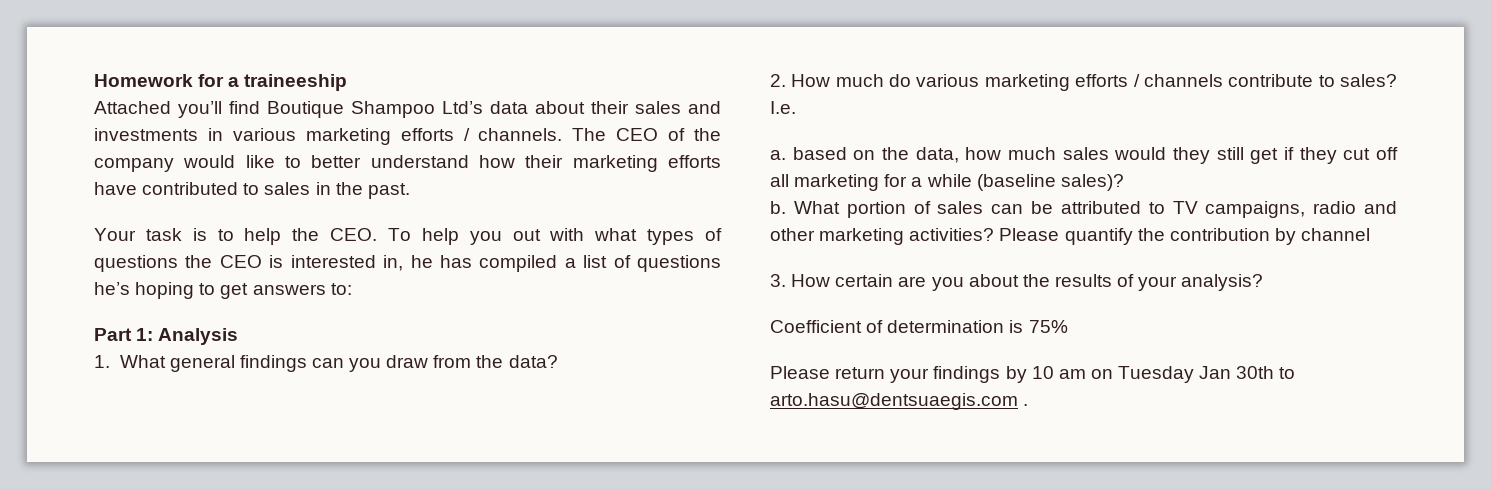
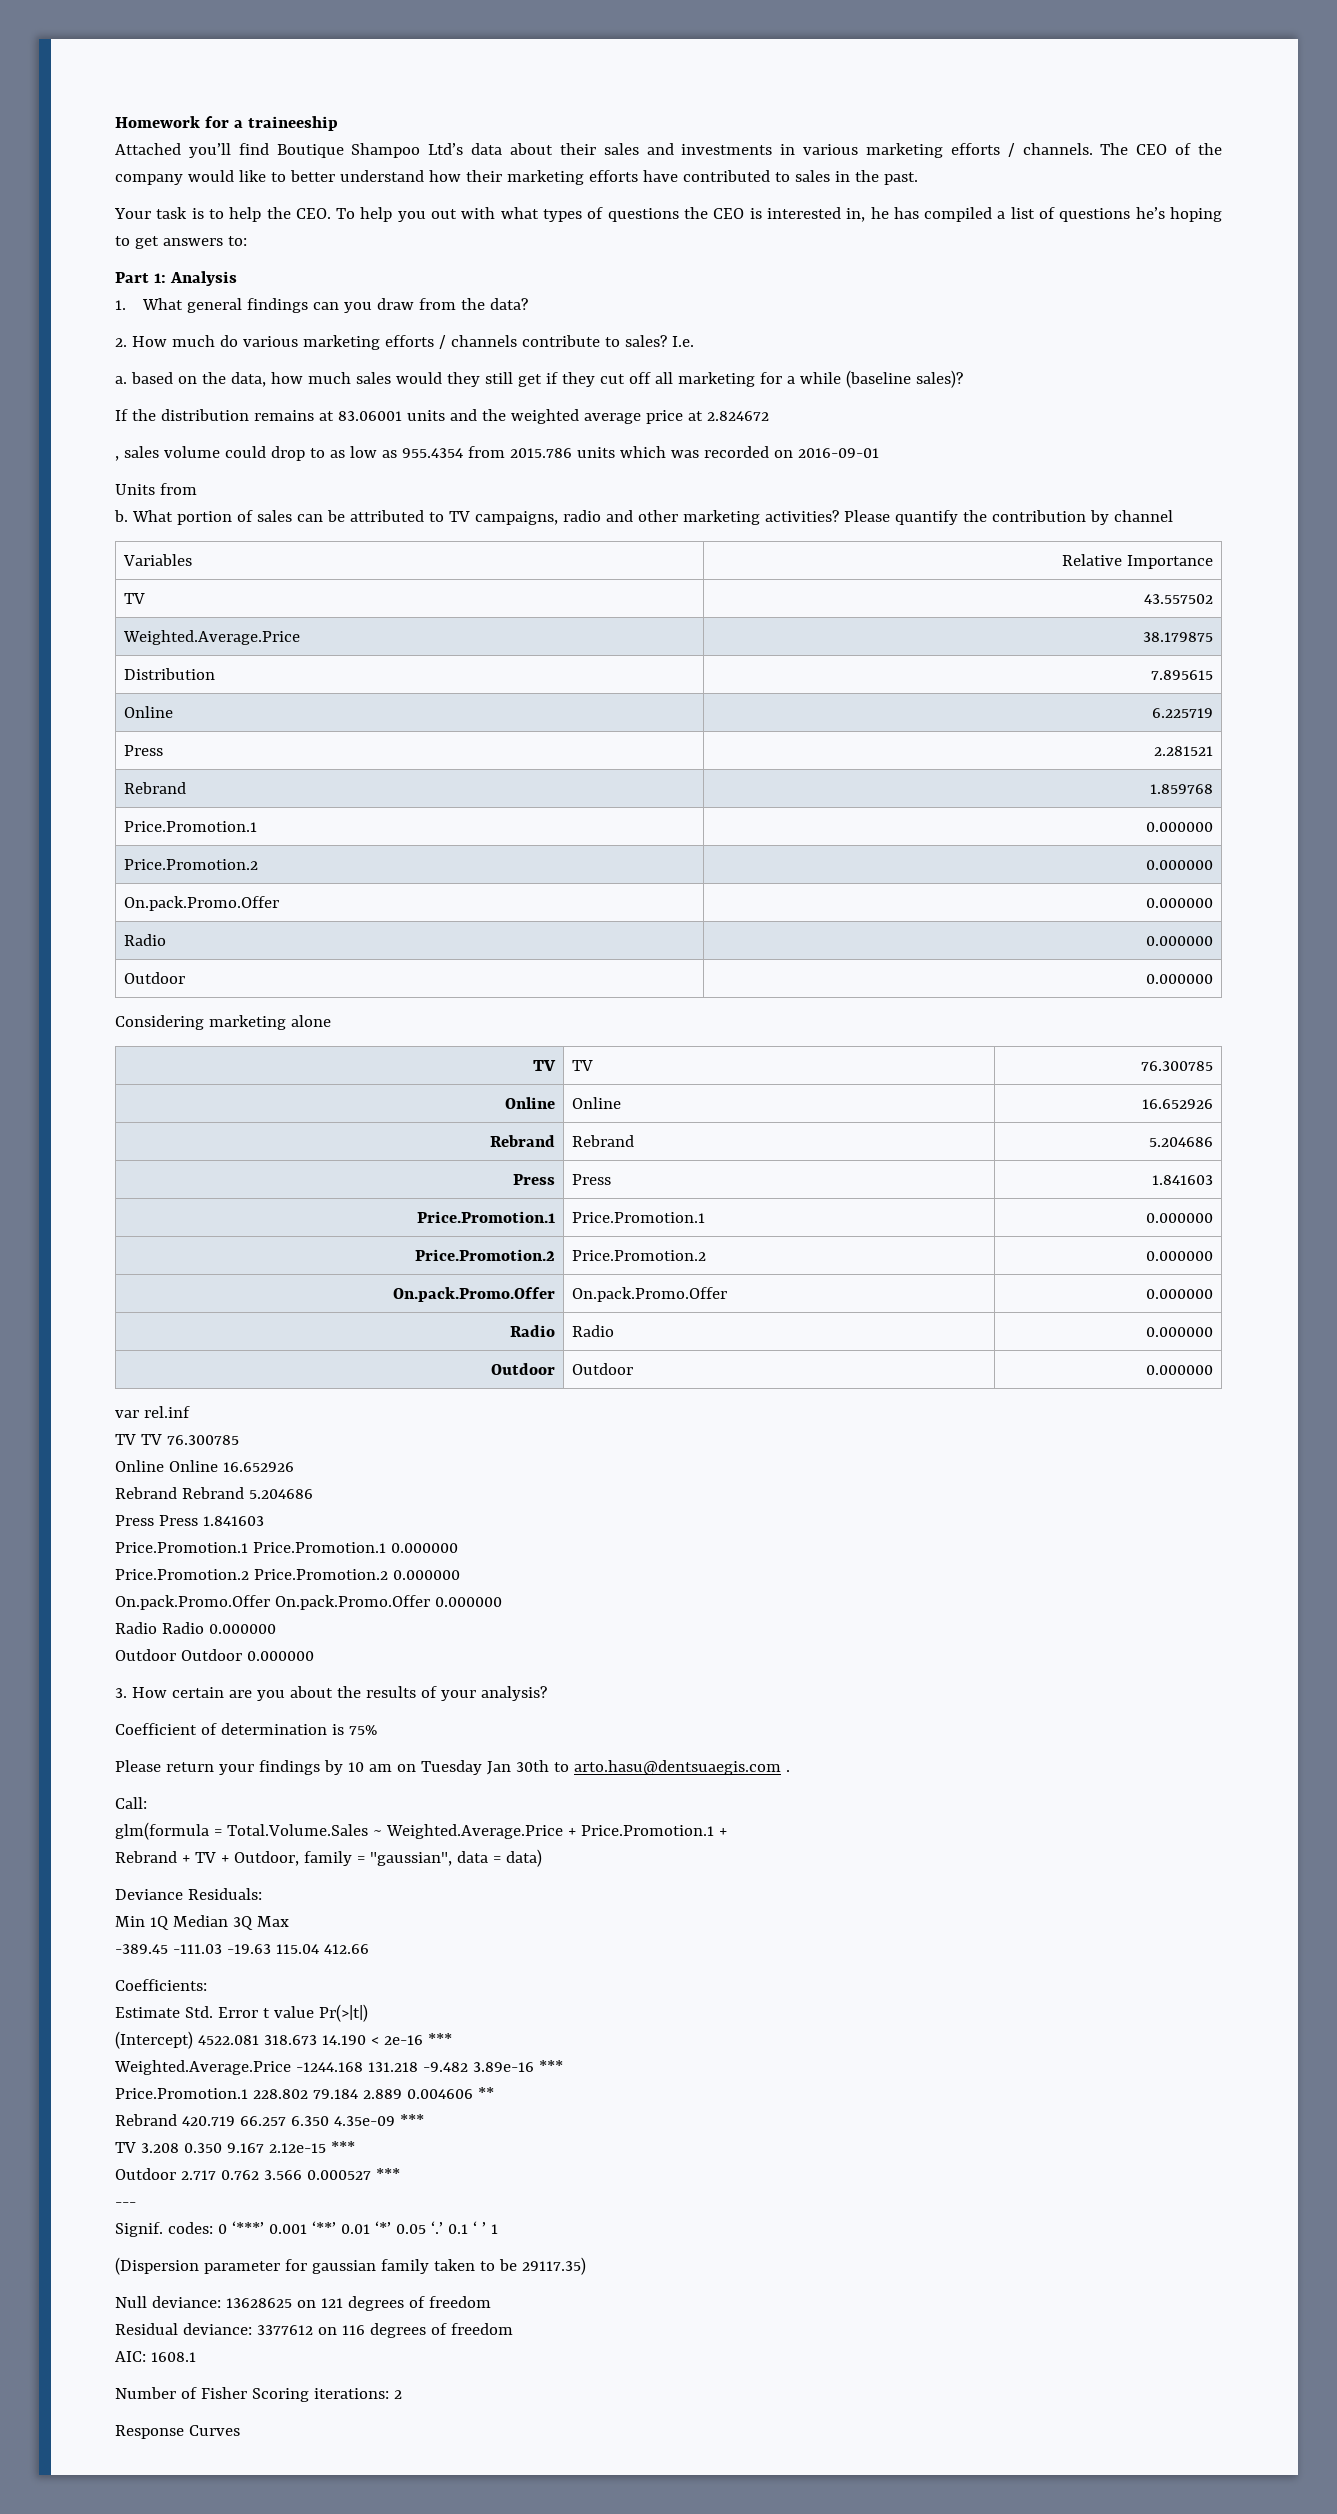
+ If the distribution remains at 83.06001 units and the weighted average price at 2.824672
+ , sales volume could drop to as low as 955.4354 from 2015.786 units which was recorded on 2016-09-01
+ Units from
+ Variables | Relative Importance
+ TV | 43.557502
+ Weighted.Average.Price | 38.179875
+ Distribution | 7.895615
+ Online | 6.225719
+ Press | 2.281521
+ Rebrand | 1.859768
+ Price.Promotion.1 | 0.000000
+ Price.Promotion.2 | 0.000000
+ On.pack.Promo.Offer | 0.000000
+ Radio | 0.000000
+ Outdoor | 0.000000
+ Considering marketing alone
+ TV | TV | 76.300785
+ Online | Online | 16.652926
+ Rebrand | Rebrand | 5.204686
+ Press | Press | 1.841603
+ Price.Promotion.1 | Price.Promotion.1 | 0.000000
+ Price.Promotion.2 | Price.Promotion.2 | 0.000000
+ On.pack.Promo.Offer | On.pack.Promo.Offer | 0.000000
+ Radio | Radio | 0.000000
+ Outdoor | Outdoor | 0.000000
+ var rel.inf
+ TV TV 76.300785
+ Online Online 16.652926
+ Rebrand Rebrand 5.204686
+ Press Press 1.841603
+ Price.Promotion.1 Price.Promotion.1 0.000000
+ Price.Promotion.2 Price.Promotion.2 0.000000
+ On.pack.Promo.Offer On.pack.Promo.Offer 0.000000
+ Radio Radio 0.000000
+ Outdoor Outdoor 0.000000
+ Call:
+ glm(formula = Total.Volume.Sales ~ Weighted.Average.Price + Price.Promotion.1 +
+ Rebrand + TV + Outdoor, family = "gaussian", data = data)
+ Deviance Residuals:
+ Min 1Q Median 3Q Max
+ -389.45 -111.03 -19.63 115.04 412.66
+ Coefficients:
+ Estimate Std. Error t value Pr(>|t|)
+ (Intercept) 4522.081 318.673 14.190 < 2e-16 ***
+ Weighted.Average.Price -1244.168 131.218 -9.482 3.89e-16 ***
+ Price.Promotion.1 228.802 79.184 2.889 0.004606 **
+ Rebrand 420.719 66.257 6.350 4.35e-09 ***
+ TV 3.208 0.350 9.167 2.12e-15 ***
+ Outdoor 2.717 0.762 3.566 0.000527 ***
+ ---
+ Signif. codes: 0 ‘***’ 0.001 ‘**’ 0.01 ‘*’ 0.05 ‘.’ 0.1 ‘ ’ 1
+ (Dispersion parameter for gaussian family taken to be 29117.35)
+ Null deviance: 13628625 on 121 degrees of freedom
+ Residual deviance: 3377612 on 116 degrees of freedom
+ AIC: 1608.1
+ Number of Fisher Scoring iterations: 2
+ Response Curves

